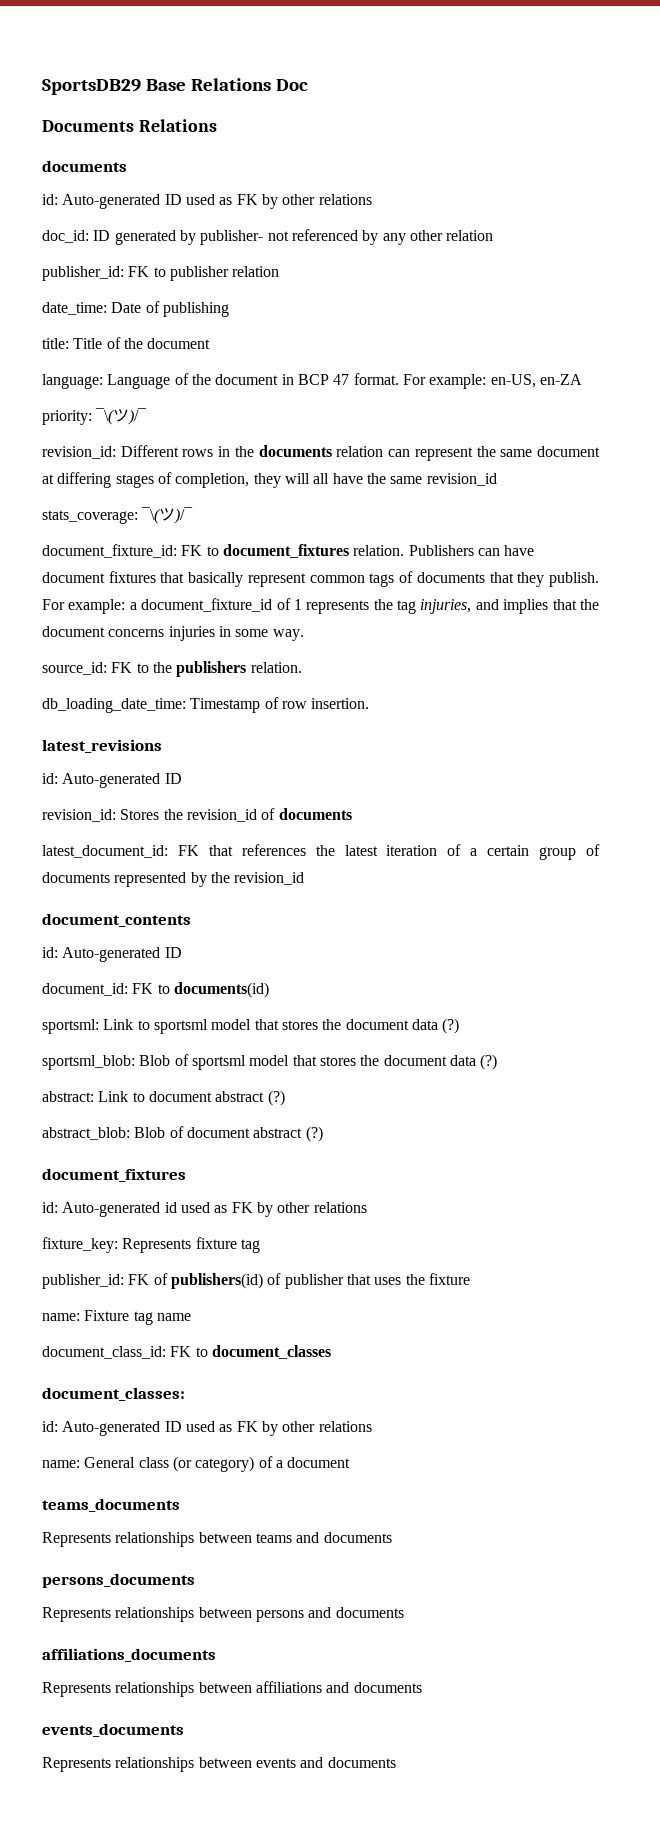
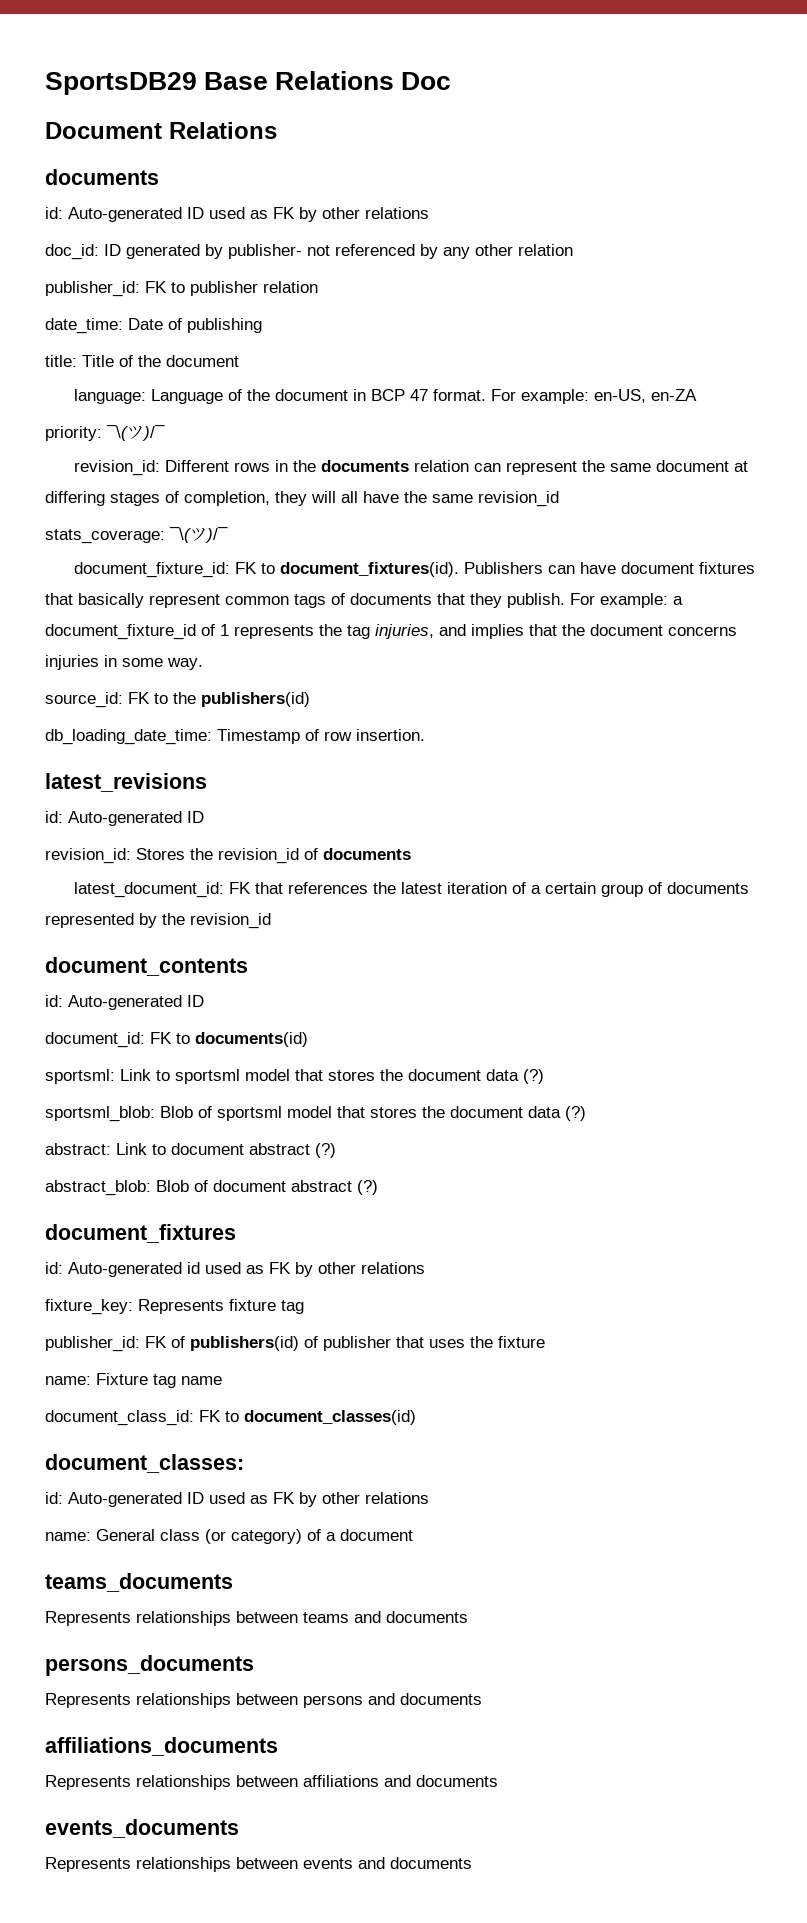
- Documents Relations
+ Document Relations
- document_fixture_id: FK to document_fixtures relation.
+ document_fixture_id: FK to document_fixtures(id).
- source_id: FK to the publishers relation.
+ source_id: FK to the publishers(id)
- document_class_id: FK to document_classes
+ document_class_id: FK to document_classes(id)

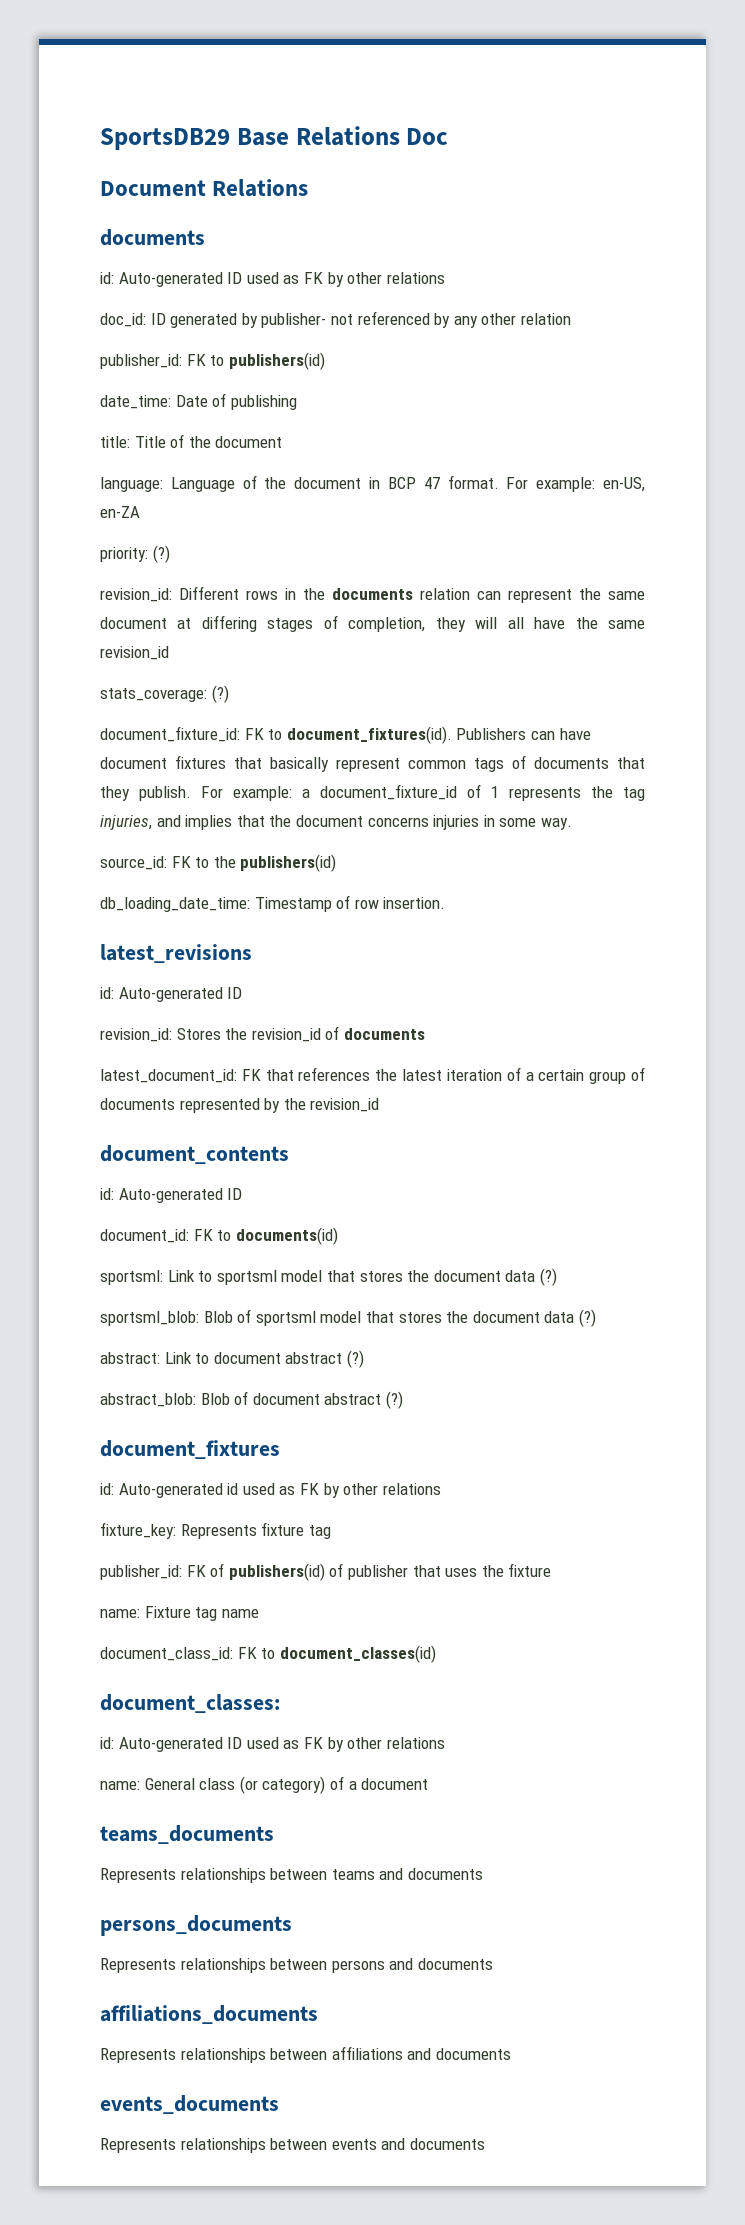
- publisher_id: FK to publisher relation
+ publisher_id: FK to publishers(id)
- priority: ¯\(ツ)/¯
+ priority: (?)
- stats_coverage: ¯\(ツ)/¯
+ stats_coverage: (?)

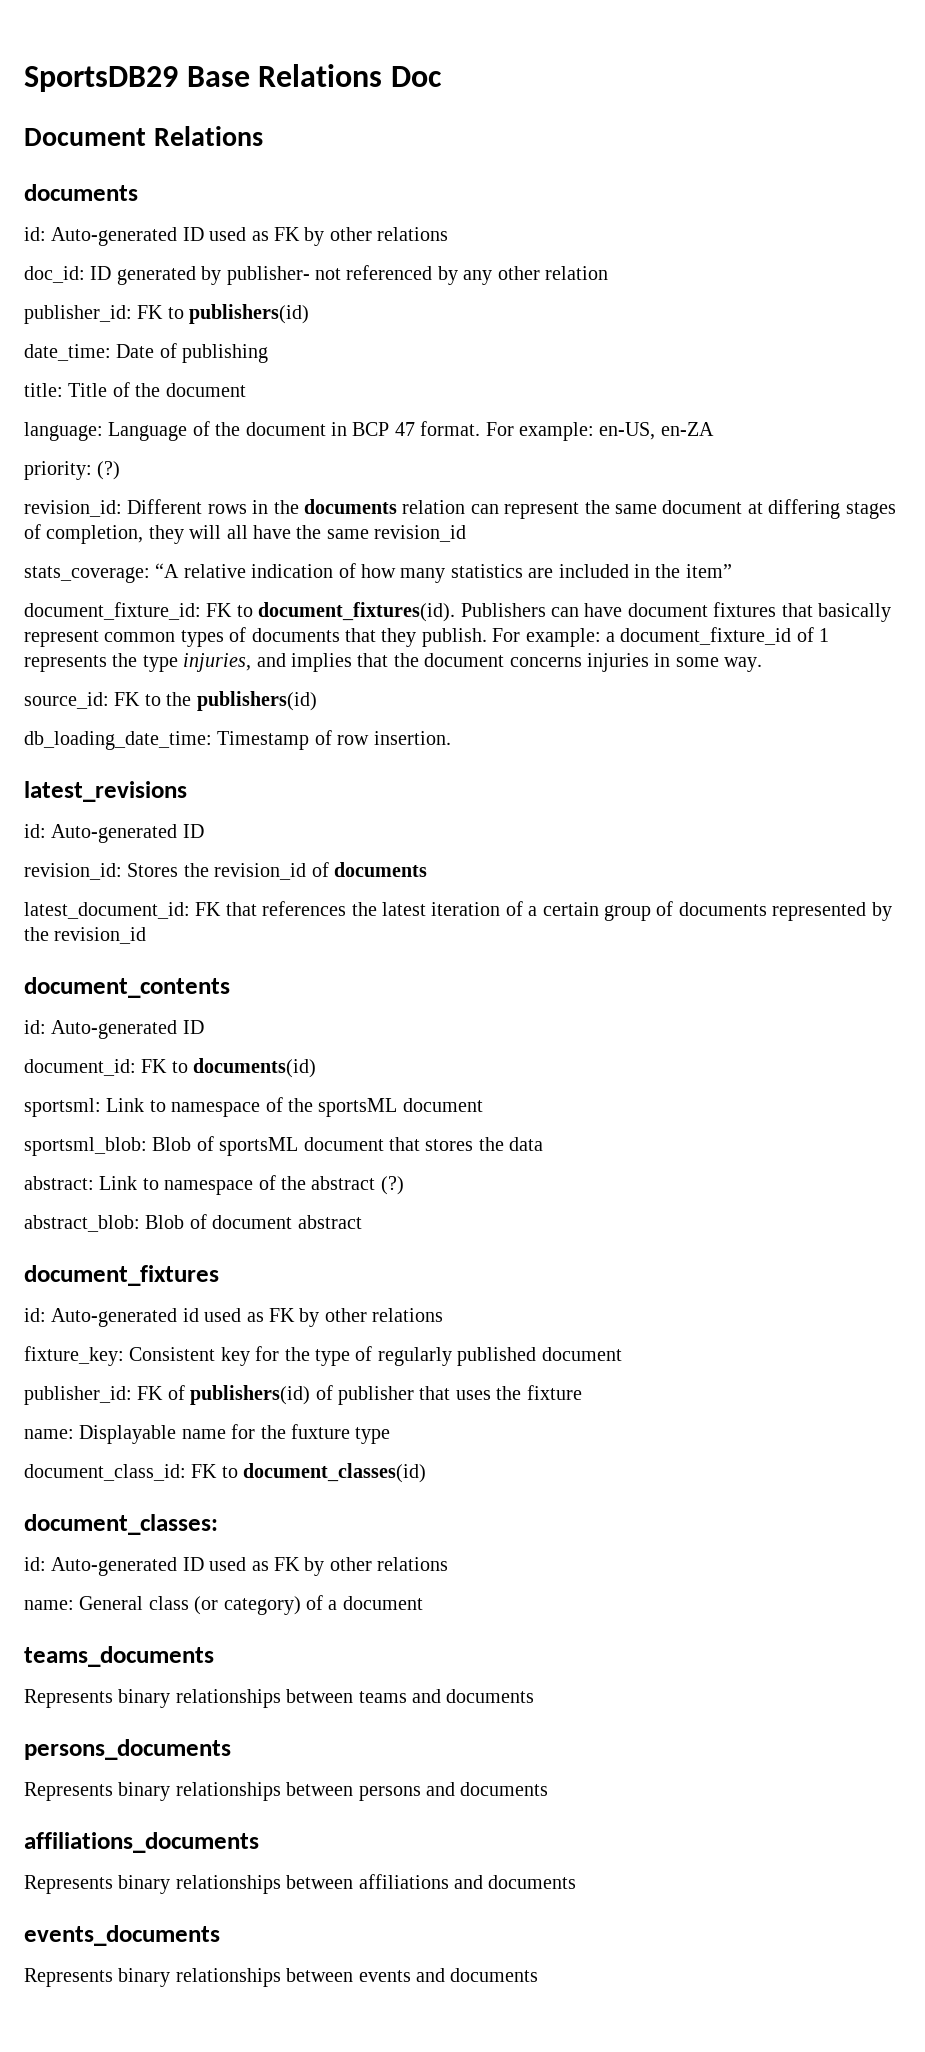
- stats_coverage: (?)
+ stats_coverage: “A relative indication of how many statistics are included in the item”
- Publishers can have document fixtures that basically represent common tags of documents that they publish.
+ Publishers can have document fixtures that basically represent common types of documents that they publish.
- For example: a document_fixture_id of 1 represents the tag injuries, and implies that the document concerns injuries in some way.
+ For example: a document_fixture_id of 1 represents the type injuries, and implies that the document concerns injuries in some way.
- sportsml: Link to sportsml model that stores the document data (?)
+ sportsml: Link to namespace of the sportsML document
- sportsml_blob: Blob of sportsml model that stores the document data (?)
+ sportsml_blob: Blob of sportsML document that stores the data
- abstract: Link to document abstract (?)
+ abstract: Link to namespace of the abstract (?)
- abstract_blob: Blob of document abstract (?)
+ abstract_blob: Blob of document abstract
- fixture_key: Represents fixture tag
+ fixture_key: Consistent key for the type of regularly published document
- name: Fixture tag name
+ name: Displayable name for the fuxture type
- Represents relationships between teams and documents
+ Represents binary relationships between teams and documents
- Represents relationships between persons and documents
+ Represents binary relationships between persons and documents
- Represents relationships between affiliations and documents
+ Represents binary relationships between affiliations and documents
- Represents relationships between events and documents
+ Represents binary relationships between events and documents

